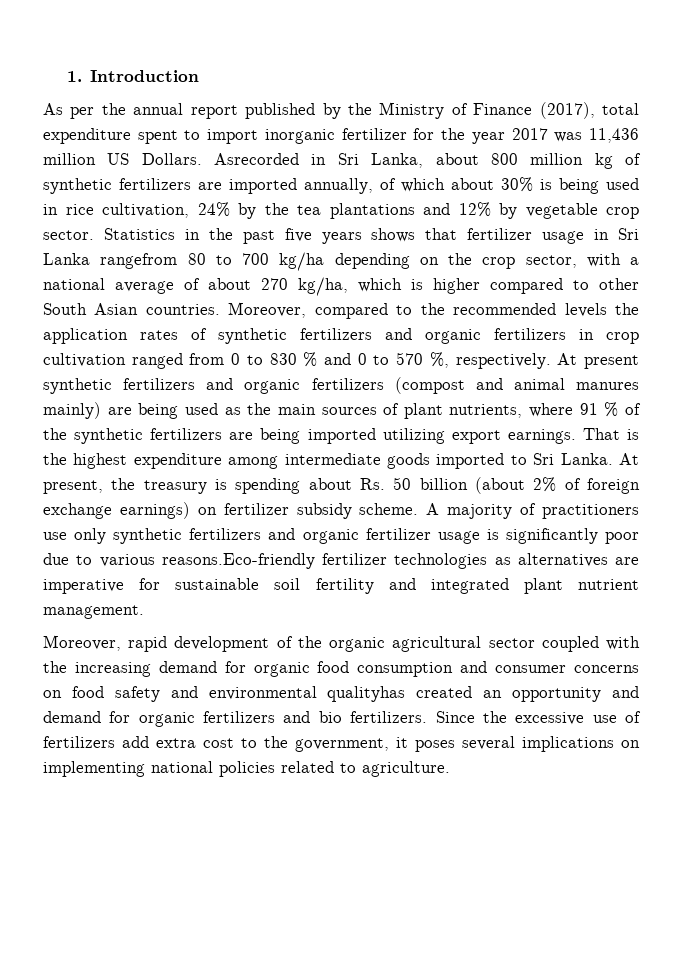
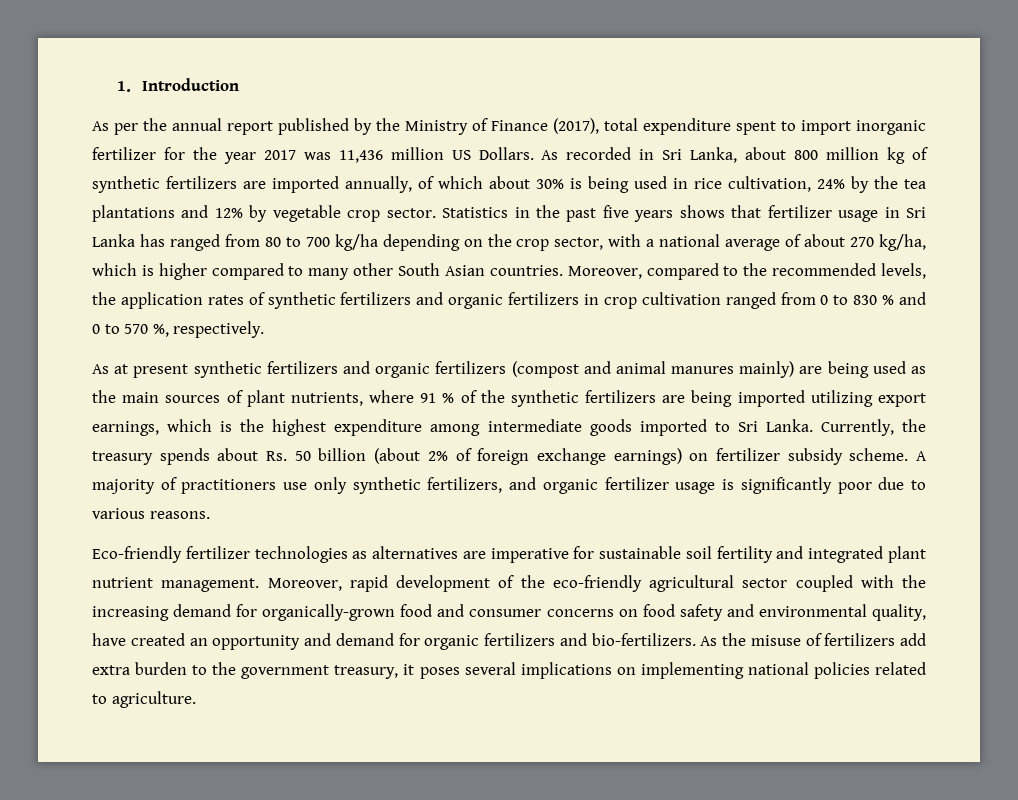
- Asrecorded in Sri Lanka, about 800 million kg of synthetic fertilizers are imported annually, of which about 30% is being used in rice cultivation, 24% by the tea plantations and 12% by vegetable crop sector.
+ As recorded in Sri Lanka, about 800 million kg of synthetic fertilizers are imported annually, of which about 30% is being used in rice cultivation, 24% by the tea plantations and 12% by vegetable crop sector.
- Statistics in the past five years shows that fertilizer usage in Sri Lanka rangefrom 80 to 700 kg/ha depending on the crop sector, with a national average of about 270 kg/ha, which is higher compared to other South Asian countries.
+ Statistics in the past five years shows that fertilizer usage in Sri Lanka has ranged from 80 to 700 kg/ha depending on the crop sector, with a national average of about 270 kg/ha, which is higher compared to many other South Asian countries.
- Moreover, compared to the recommended levels the application rates of synthetic fertilizers and organic fertilizers in crop cultivation ranged from 0 to 830 % and 0 to 570 %, respectively. At present synthetic fertilizers and organic fertilizers (compost and animal manures mainly) are being used as the main sources of plant nutrients, where 91 % of the synthetic fertilizers are being imported utilizing export earnings. That is the highest expenditure among intermediate goods imported to Sri Lanka.
+ Moreover, compared to the recommended levels, the application rates of synthetic fertilizers and organic fertilizers in crop cultivation ranged from 0 to 830 % and 0 to 570 %, respectively.
+ As at present synthetic fertilizers and organic fertilizers (compost and animal manures mainly) are being used as the main sources of plant nutrients, where 91 % of the synthetic fertilizers are being imported utilizing export earnings, which is the highest expenditure among intermediate goods imported to Sri Lanka.
- At present, the treasury is spending about Rs. 50 billion (about 2% of foreign exchange earnings) on fertilizer subsidy scheme.
+ Currently, the treasury spends about Rs. 50 billion (about 2% of foreign exchange earnings) on fertilizer subsidy scheme.
- A majority of practitioners use only synthetic fertilizers and organic fertilizer usage is significantly poor due to various reasons.Eco-friendly fertilizer technologies as alternatives are imperative for sustainable soil fertility and integrated plant nutrient management.
- Moreover, rapid development of the organic agricultural sector coupled with the increasing demand for organic food consumption and consumer concerns on food safety and environmental qualityhas created an opportunity and demand for organic fertilizers and bio fertilizers. Since the excessive use of fertilizers add extra cost to the government, it poses several implications on implementing national policies related to agriculture.
+ A majority of practitioners use only synthetic fertilizers, and organic fertilizer usage is significantly poor due to various reasons.
+ Eco-friendly fertilizer technologies as alternatives are imperative for sustainable soil fertility and integrated plant nutrient management. Moreover, rapid development of the eco-friendly agricultural sector coupled with the increasing demand for organically-grown food and consumer concerns on food safety and environmental quality, have created an opportunity and demand for organic fertilizers and bio-fertilizers. As the misuse of fertilizers add extra burden to the government treasury, it poses several implications on implementing national policies related to agriculture.

